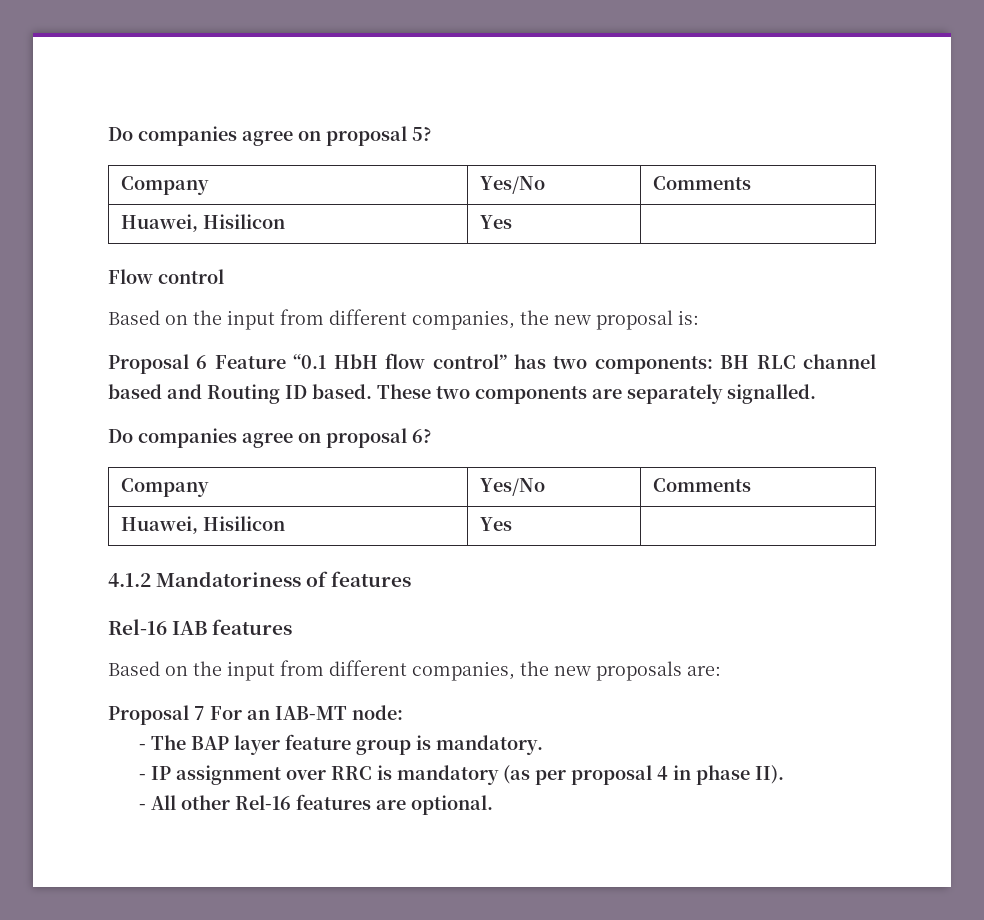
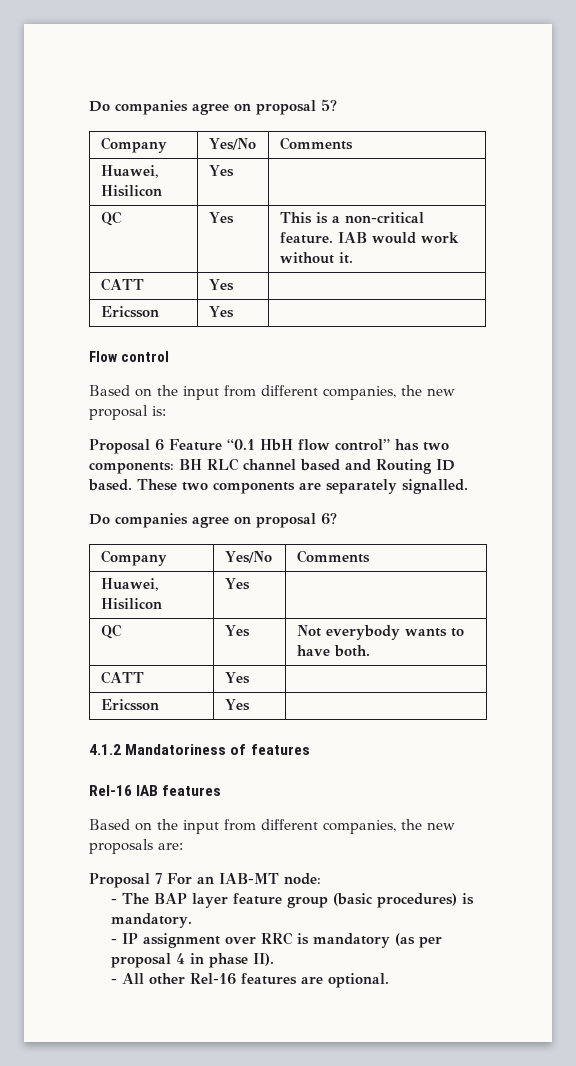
+ QC | Yes | This is a non-critical feature. IAB would work without it.
+ CATT | Yes |
+ Ericsson | Yes |
+ QC | Yes | Not everybody wants to have both.
+ CATT | Yes |
+ Ericsson | Yes |
- - The BAP layer feature group is mandatory.
+ - The BAP layer feature group (basic procedures) is mandatory.

